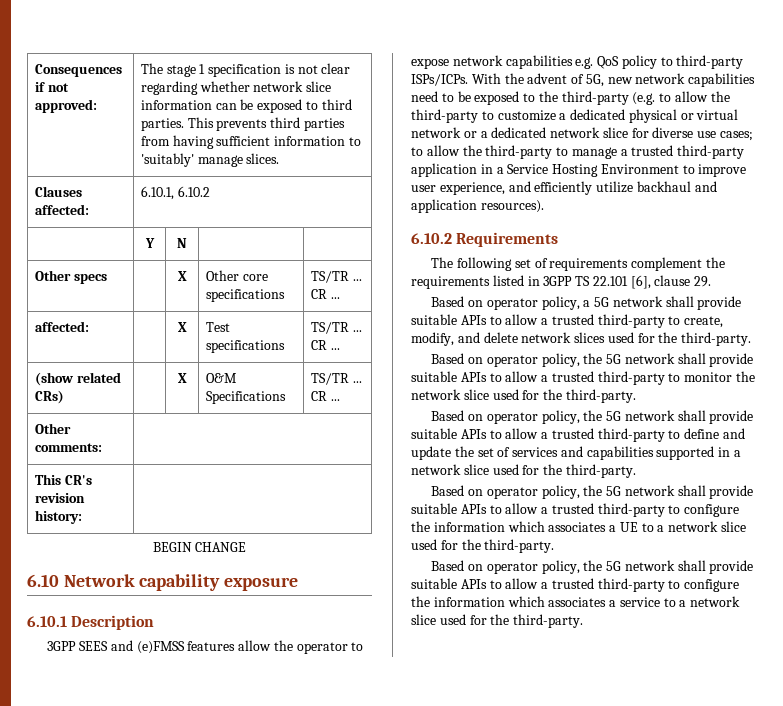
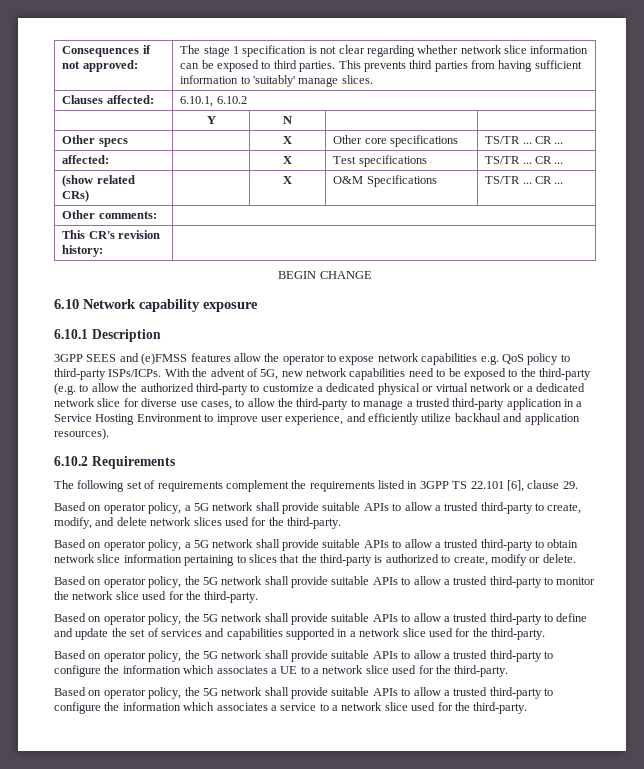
- With the advent of 5G, new network capabilities need to be exposed to the third-party (e.g. to allow the third-party to customize a dedicated physical or virtual network or a dedicated network slice for diverse use cases; to allow the third-party to manage a trusted third-party application in a Service Hosting Environment to improve user experience, and efficiently utilize backhaul and application resources).
+ With the advent of 5G, new network capabilities need to be exposed to the third-party (e.g. to allow the authorized third-party to customize a dedicated physical or virtual network or a dedicated network slice for diverse use cases, to allow the third-party to manage a trusted third-party application in a Service Hosting Environment to improve user experience, and efficiently utilize backhaul and application resources).
+ Based on operator policy, a 5G network shall provide suitable APIs to allow a trusted third-party to obtain network slice information pertaining to slices that the third-party is authorized to create, modify or delete.

